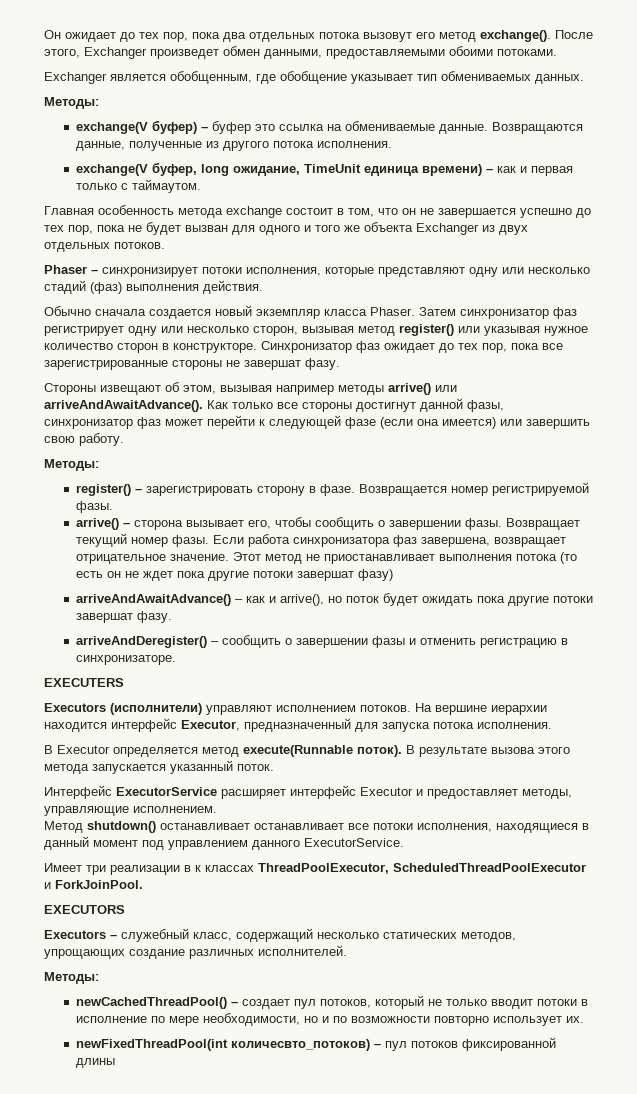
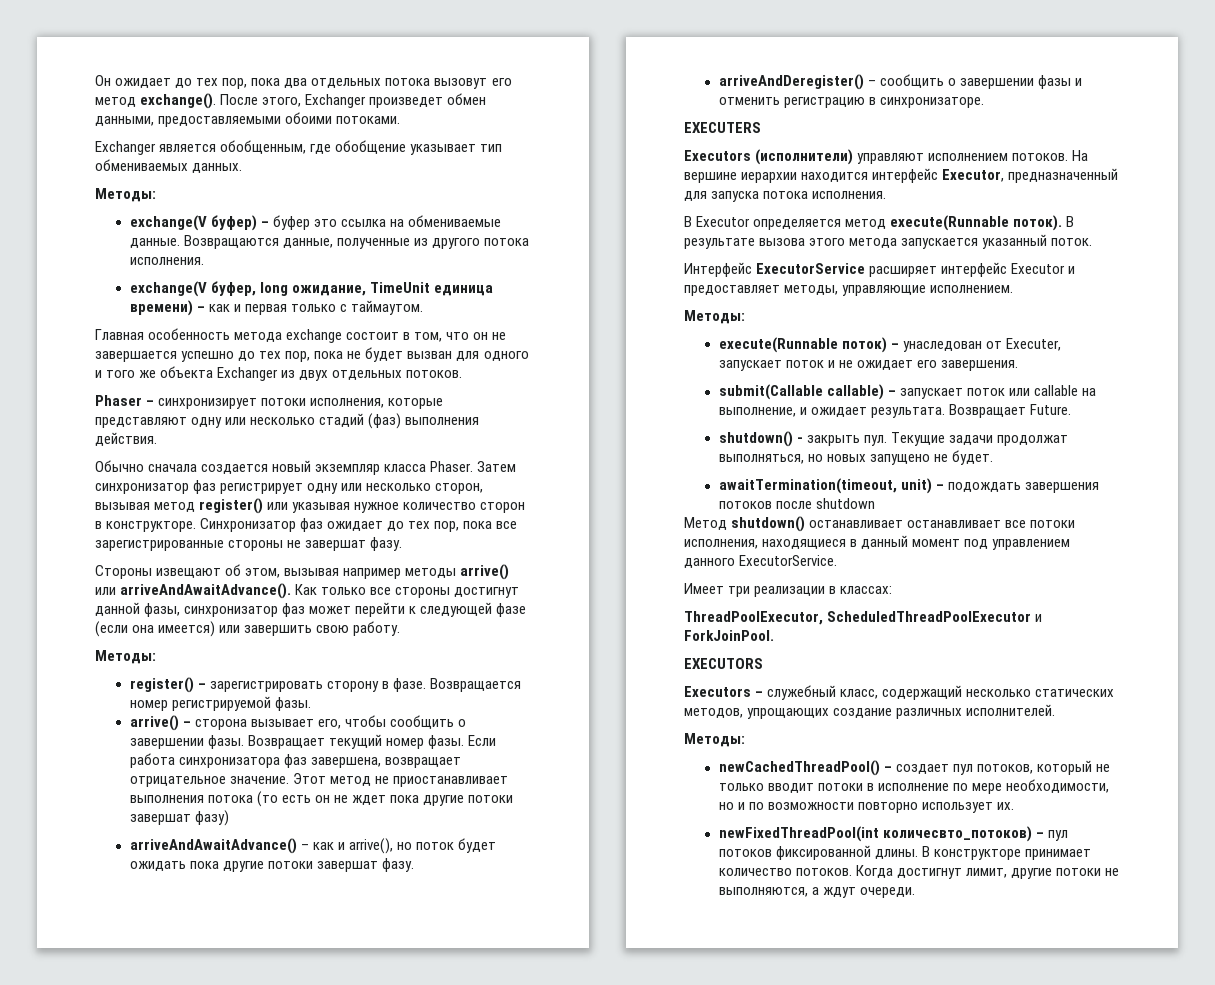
  Интерфейс ExecutorService расширяет интерфейс Executor и предоставляет методы, управляющие исполнением.
+ Методы:
+ execute(Runnable поток) – унаследован от Executer, запускает поток и не ожидает его завершения.
+ submit(Callable callable) – запускает поток или callable на выполнение, и ожидает результата. Возвращает Future.
+ shutdown() - закрыть пул. Текущие задачи продолжат выполняться, но новых запущено не будет.
+ awaitTermination(timeout, unit) – подождать завершения потоков после shutdown
- Имеет три реализации в к классах ThreadPoolExecutor, ScheduledThreadPoolExecutor и ForkJoinPool.
+ Имеет три реализации в классах:
+ ThreadPoolExecutor, ScheduledThreadPoolExecutor и ForkJoinPool.
- newFixedThreadPool(int количесвто_потоков) – пул потоков фиксированной длины
+ newFixedThreadPool(int количесвто_потоков) – пул потоков фиксированной длины. В конструкторе принимает количество потоков. Когда достигнут лимит, другие потоки не выполняются, а ждут очереди.

